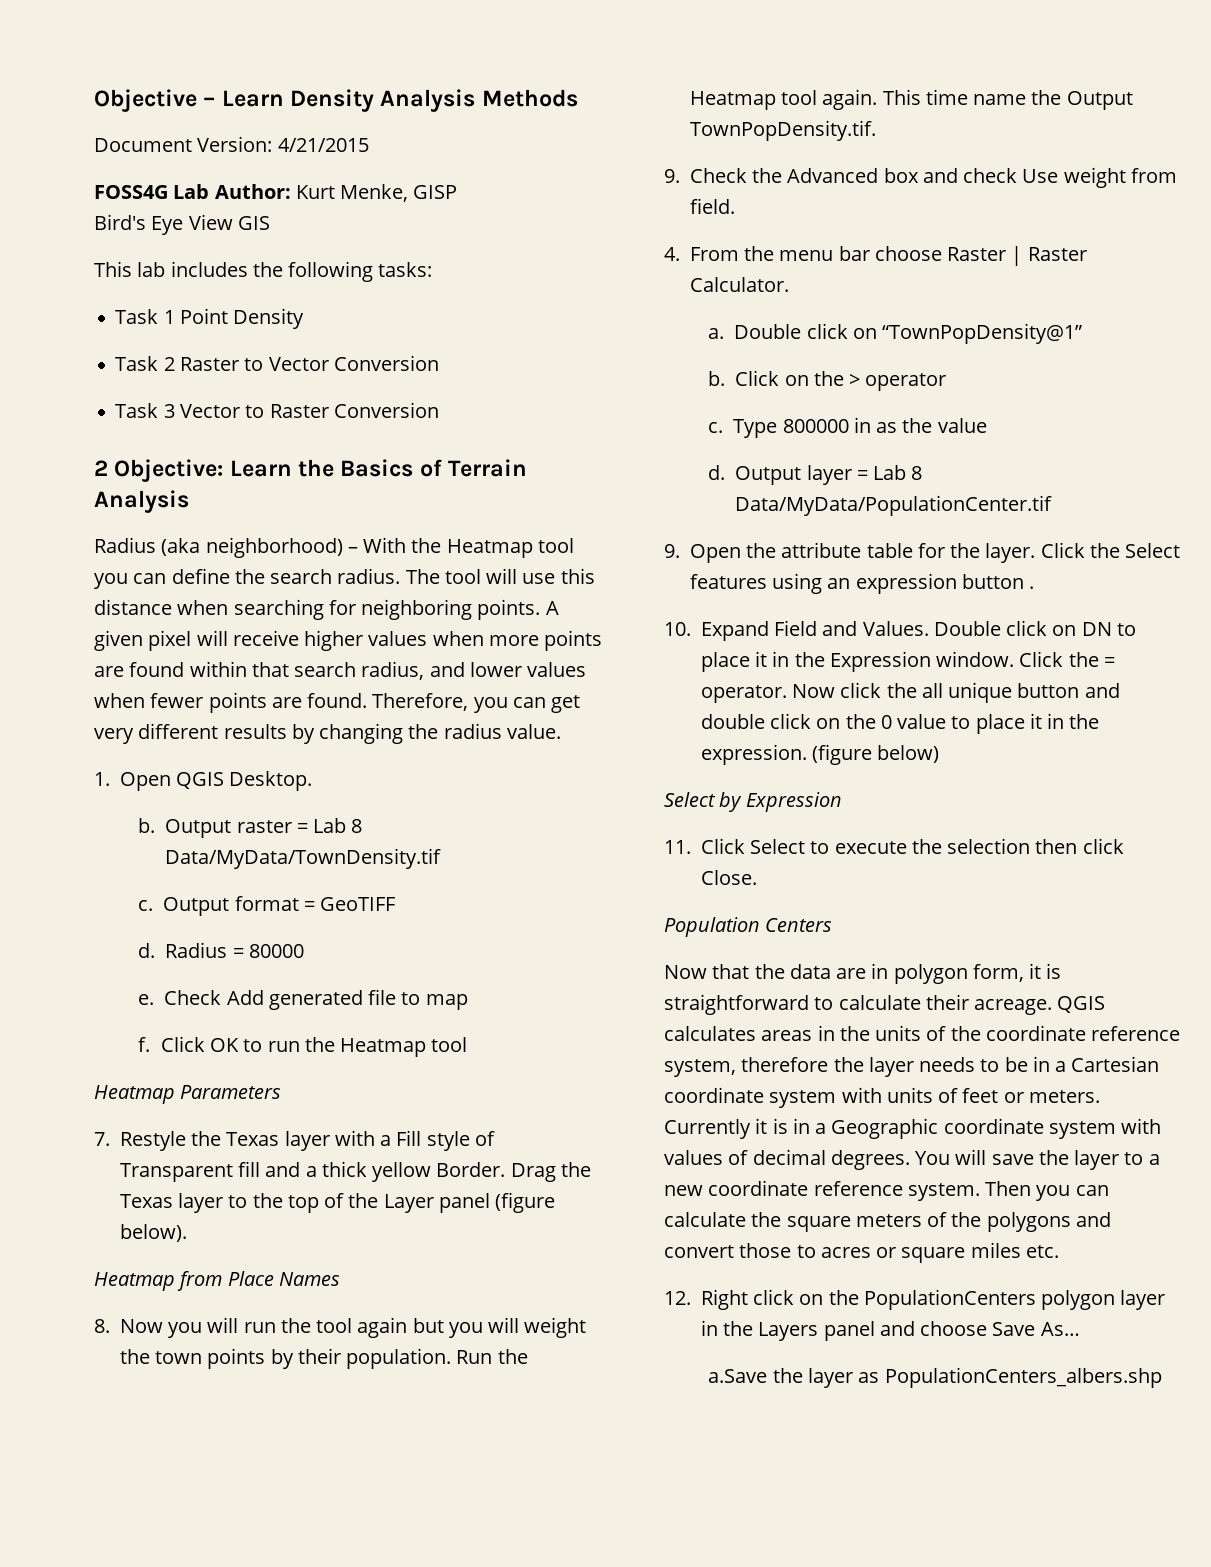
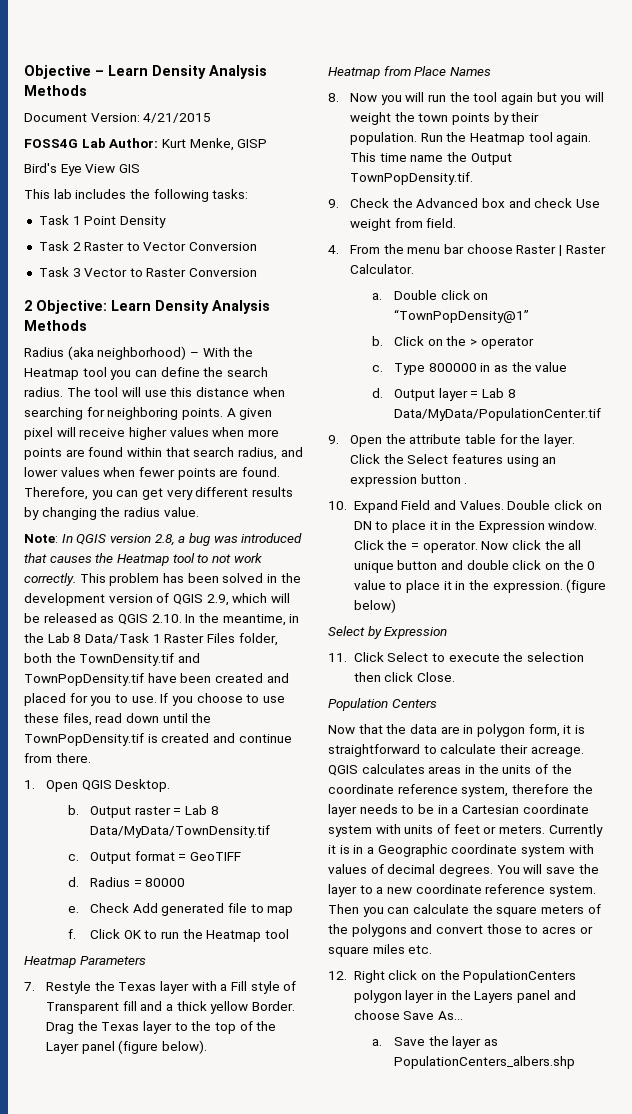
- 2 Objective: Learn the Basics of Terrain Analysis
+ 2 Objective: Learn Density Analysis Methods
+ Note: In QGIS version 2.8, a bug was introduced that causes the Heatmap tool to not work correctly. This problem has been solved in the development version of QGIS 2.9, which will be released as QGIS 2.10. In the meantime, in the Lab 8 Data/Task 1 Raster Files folder, both the TownDensity.tif and TownPopDensity.tif have been created and placed for you to use. If you choose to use these files, read down until the TownPopDensity.tif is created and continue from there.
- a.Save the layer as PopulationCenters_albers.shp
+ a. Save the layer as PopulationCenters_albers.shp

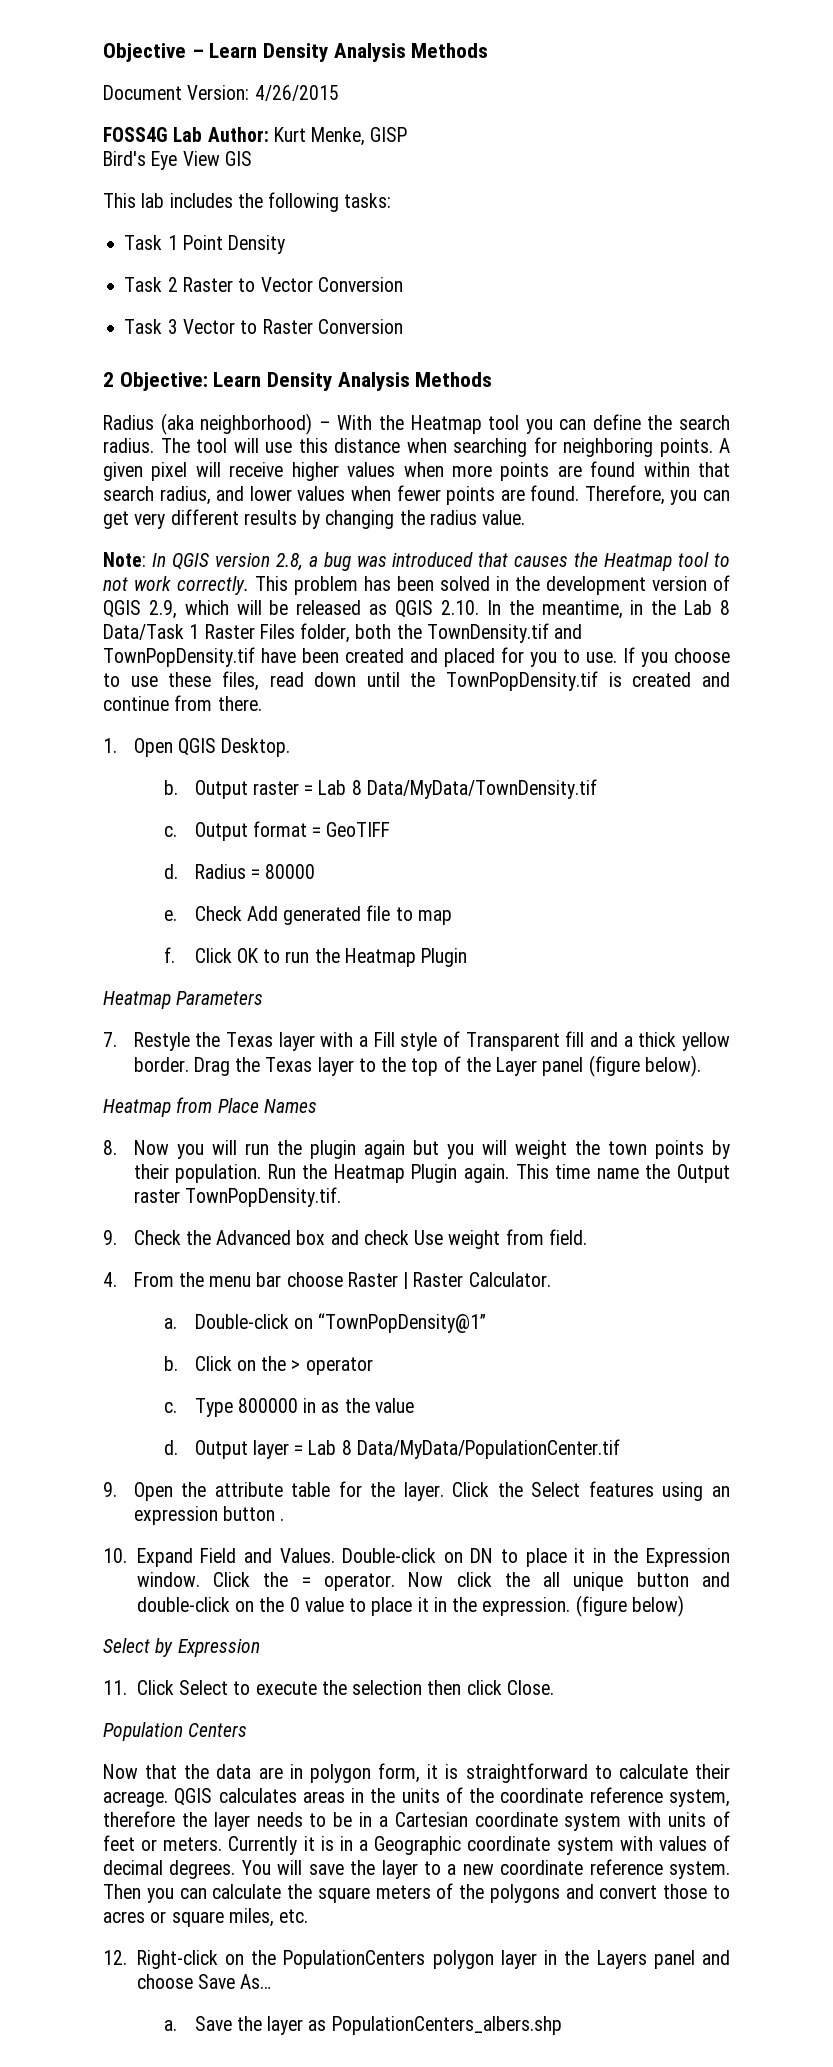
- Document Version: 4/21/2015
+ Document Version: 4/26/2015
- Click OK to run the Heatmap tool
+ Click OK to run the Heatmap Plugin
- 7. Restyle the Texas layer with a Fill style of Transparent fill and a thick yellow Border.
+ 7. Restyle the Texas layer with a Fill style of Transparent fill and a thick yellow border.
- 8. Now you will run the tool again but you will weight the town points by their population.
+ 8. Now you will run the plugin again but you will weight the town points by their population.
- Run the Heatmap tool again.
+ Run the Heatmap Plugin again.
- This time name the Output TownPopDensity.tif.
+ This time name the Output raster TownPopDensity.tif.
- Double click on “TownPopDensity@1”
+ Double-click on “TownPopDensity@1”
- Double click on DN to place it in the Expression window.
+ Double-click on DN to place it in the Expression window.
- Now click the all unique button and double click on the 0 value to place it in the expression.
+ Now click the all unique button and double-click on the 0 value to place it in the expression.
- Then you can calculate the square meters of the polygons and convert those to acres or square miles etc.
+ Then you can calculate the square meters of the polygons and convert those to acres or square miles, etc.
- 12. Right click on the PopulationCenters polygon layer in the Layers panel and choose Save As…
+ 12. Right-click on the PopulationCenters polygon layer in the Layers panel and choose Save As…

